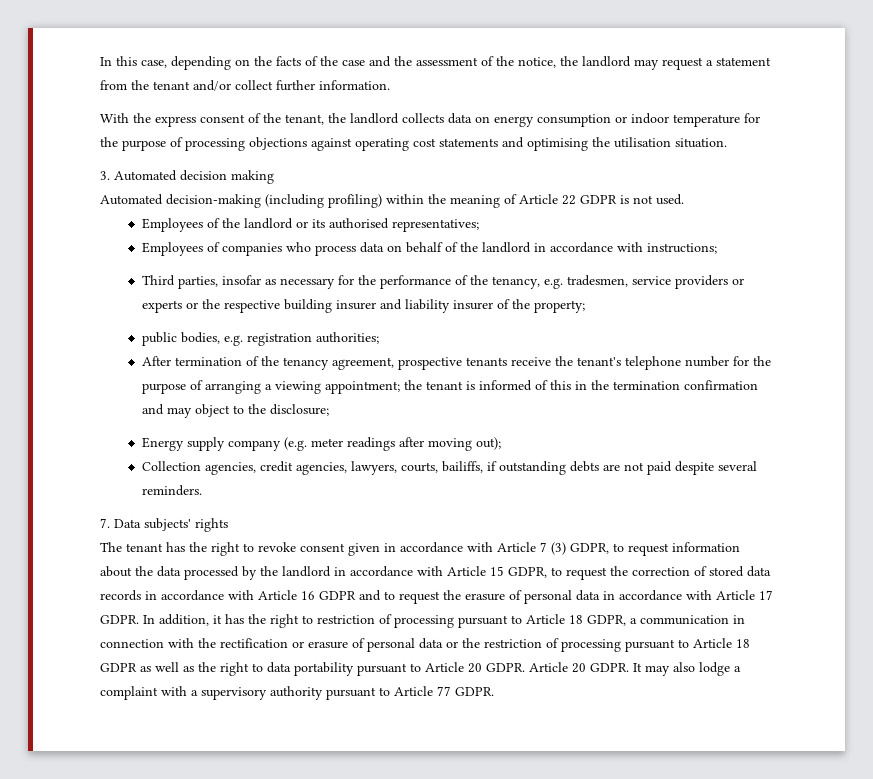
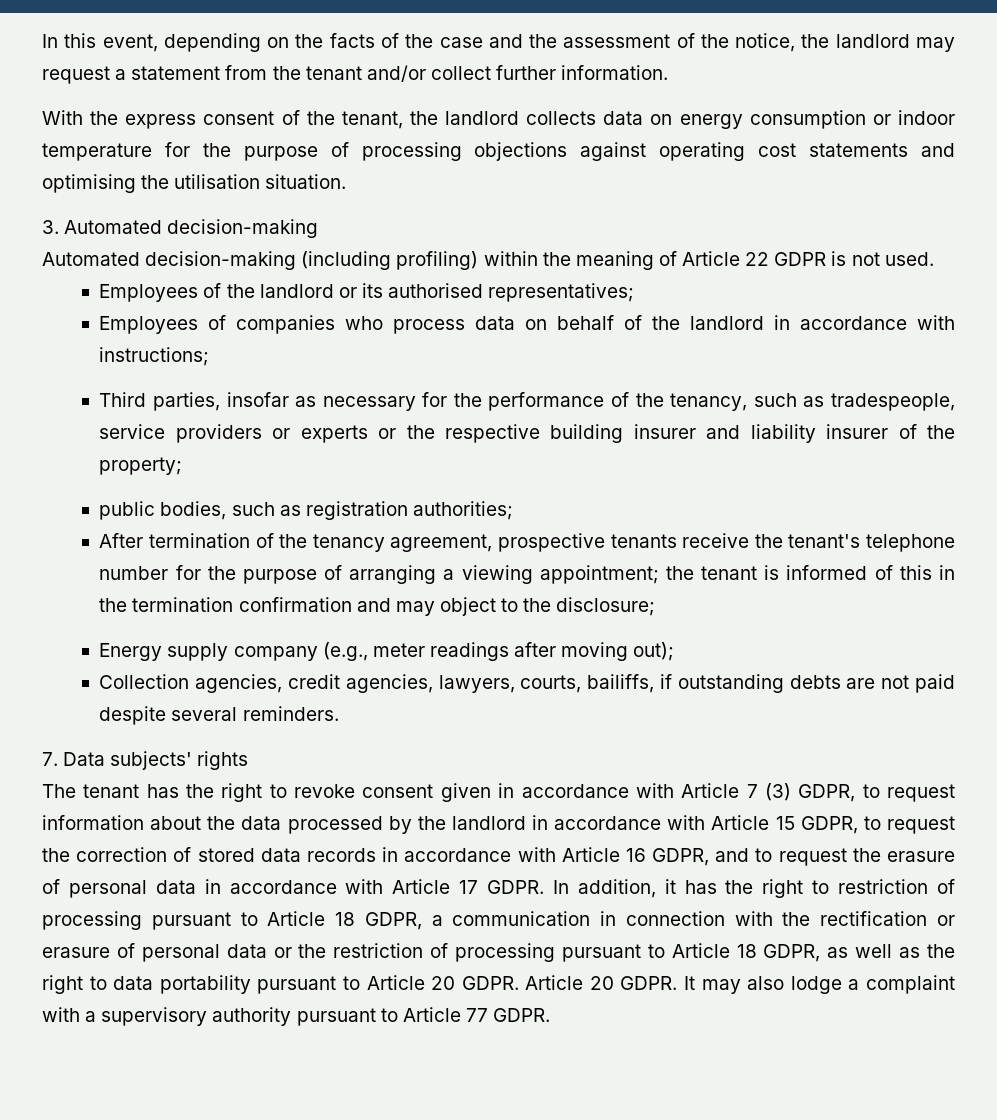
- In this case, depending on the facts of the case and the assessment of the notice, the landlord may request a statement from the tenant and/or collect further information.
+ In this event, depending on the facts of the case and the assessment of the notice, the landlord may request a statement from the tenant and/or collect further information.
- 3. Automated decision making
+ 3. Automated decision-making
- Third parties, insofar as necessary for the performance of the tenancy, e.g. tradesmen, service providers or experts or the respective building insurer and liability insurer of the property;
+ Third parties, insofar as necessary for the performance of the tenancy, such as tradespeople, service providers or experts or the respective building insurer and liability insurer of the property;
- public bodies, e.g. registration authorities;
+ public bodies, such as registration authorities;
- Energy supply company (e.g. meter readings after moving out);
+ Energy supply company (e.g., meter readings after moving out);
- The tenant has the right to revoke consent given in accordance with Article 7 (3) GDPR, to request information about the data processed by the landlord in accordance with Article 15 GDPR, to request the correction of stored data records in accordance with Article 16 GDPR and to request the erasure of personal data in accordance with Article 17 GDPR.
+ The tenant has the right to revoke consent given in accordance with Article 7 (3) GDPR, to request information about the data processed by the landlord in accordance with Article 15 GDPR, to request the correction of stored data records in accordance with Article 16 GDPR, and to request the erasure of personal data in accordance with Article 17 GDPR.
- In addition, it has the right to restriction of processing pursuant to Article 18 GDPR, a communication in connection with the rectification or erasure of personal data or the restriction of processing pursuant to Article 18 GDPR as well as the right to data portability pursuant to Article 20 GDPR.
+ In addition, it has the right to restriction of processing pursuant to Article 18 GDPR, a communication in connection with the rectification or erasure of personal data or the restriction of processing pursuant to Article 18 GDPR, as well as the right to data portability pursuant to Article 20 GDPR.

